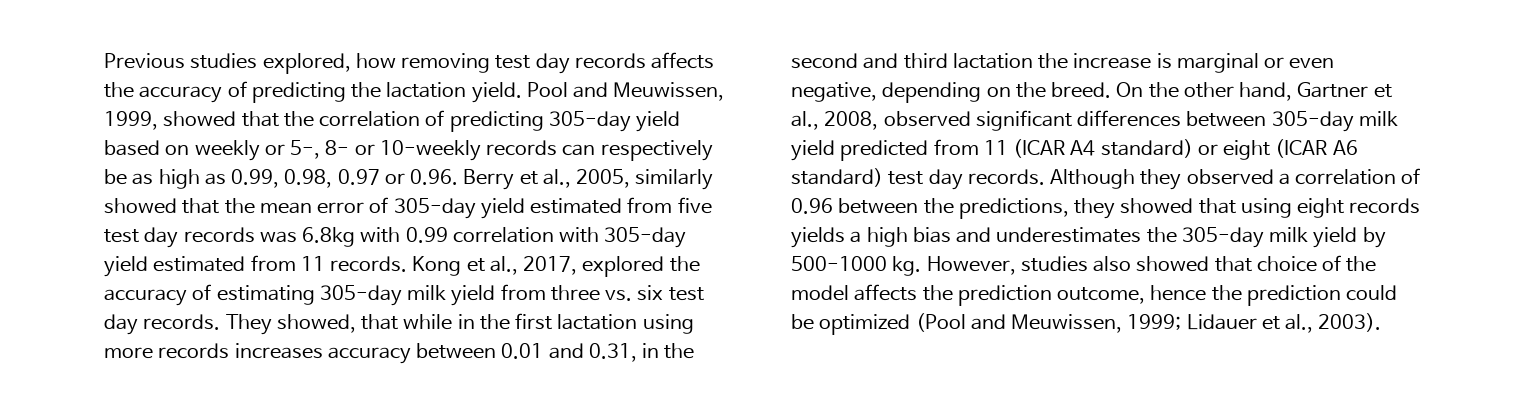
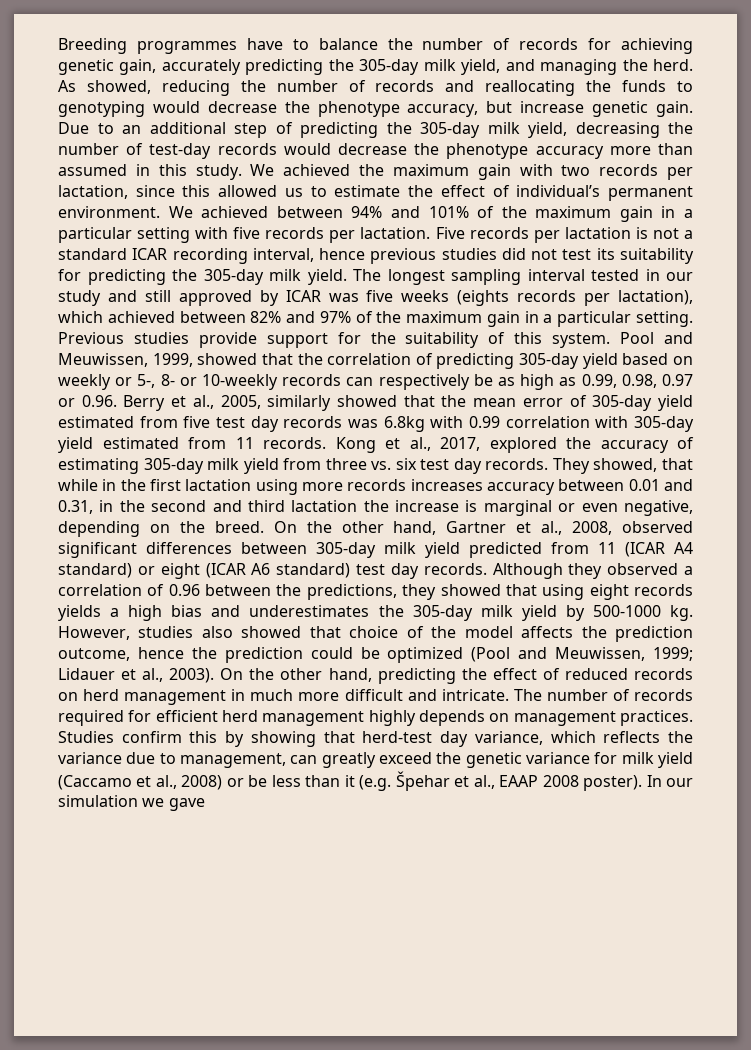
- Previous studies explored, how removing test day records affects the accuracy of predicting the lactation yield.
+ Breeding programmes have to balance the number of records for achieving genetic gain, accurately predicting the 305-day milk yield, and managing the herd. As showed, reducing the number of records and reallocating the funds to genotyping would decrease the phenotype accuracy, but increase genetic gain. Due to an additional step of predicting the 305-day milk yield, decreasing the number of test-day records would decrease the phenotype accuracy more than assumed in this study. We achieved the maximum gain with two records per lactation, since this allowed us to estimate the effect of individual’s permanent environment. We achieved between 94% and 101% of the maximum gain in a particular setting with five records per lactation. Five records per lactation is not a standard ICAR recording interval, hence previous studies did not test its suitability for predicting the 305-day milk yield. The longest sampling interval tested in our study and still approved by ICAR was five weeks (eights records per lactation), which achieved between 82% and 97% of the maximum gain in a particular setting. Previous studies provide support for the suitability of this system.
+ On the other hand, predicting the effect of reduced records on herd management in much more difficult and intricate. The number of records required for efficient herd management highly depends on management practices. Studies confirm this by showing that herd-test day variance, which reflects the variance due to management, can greatly exceed the genetic variance for milk yield (Caccamo et al., 2008) or be less than it (e.g. Špehar et al., EAAP 2008 poster). In our simulation we gave

